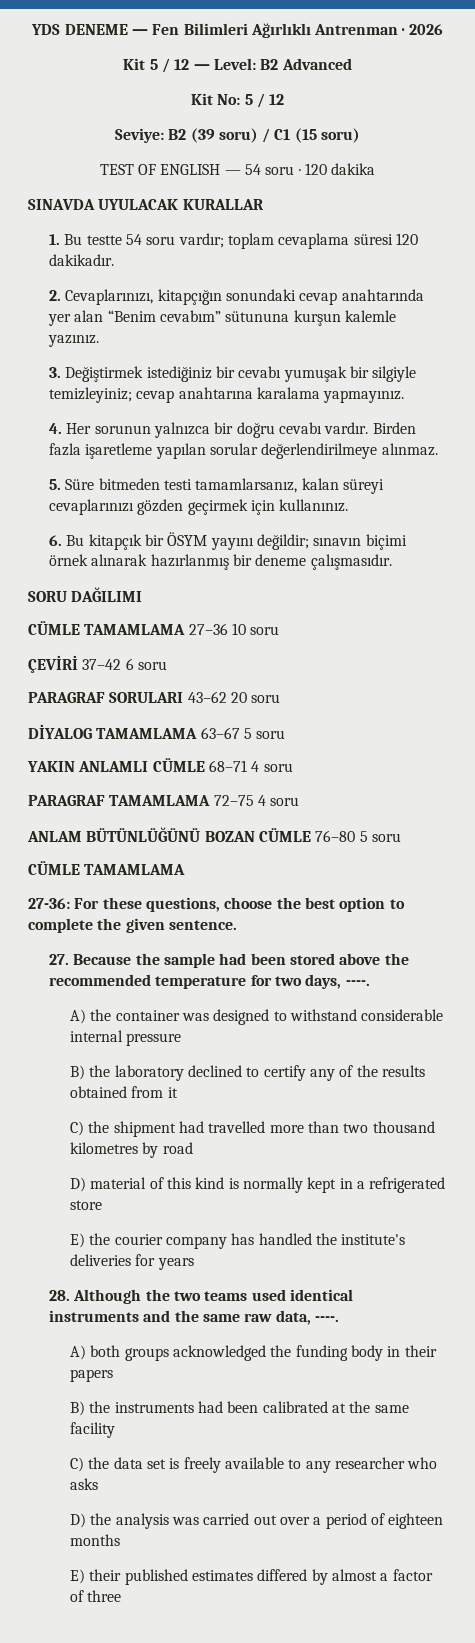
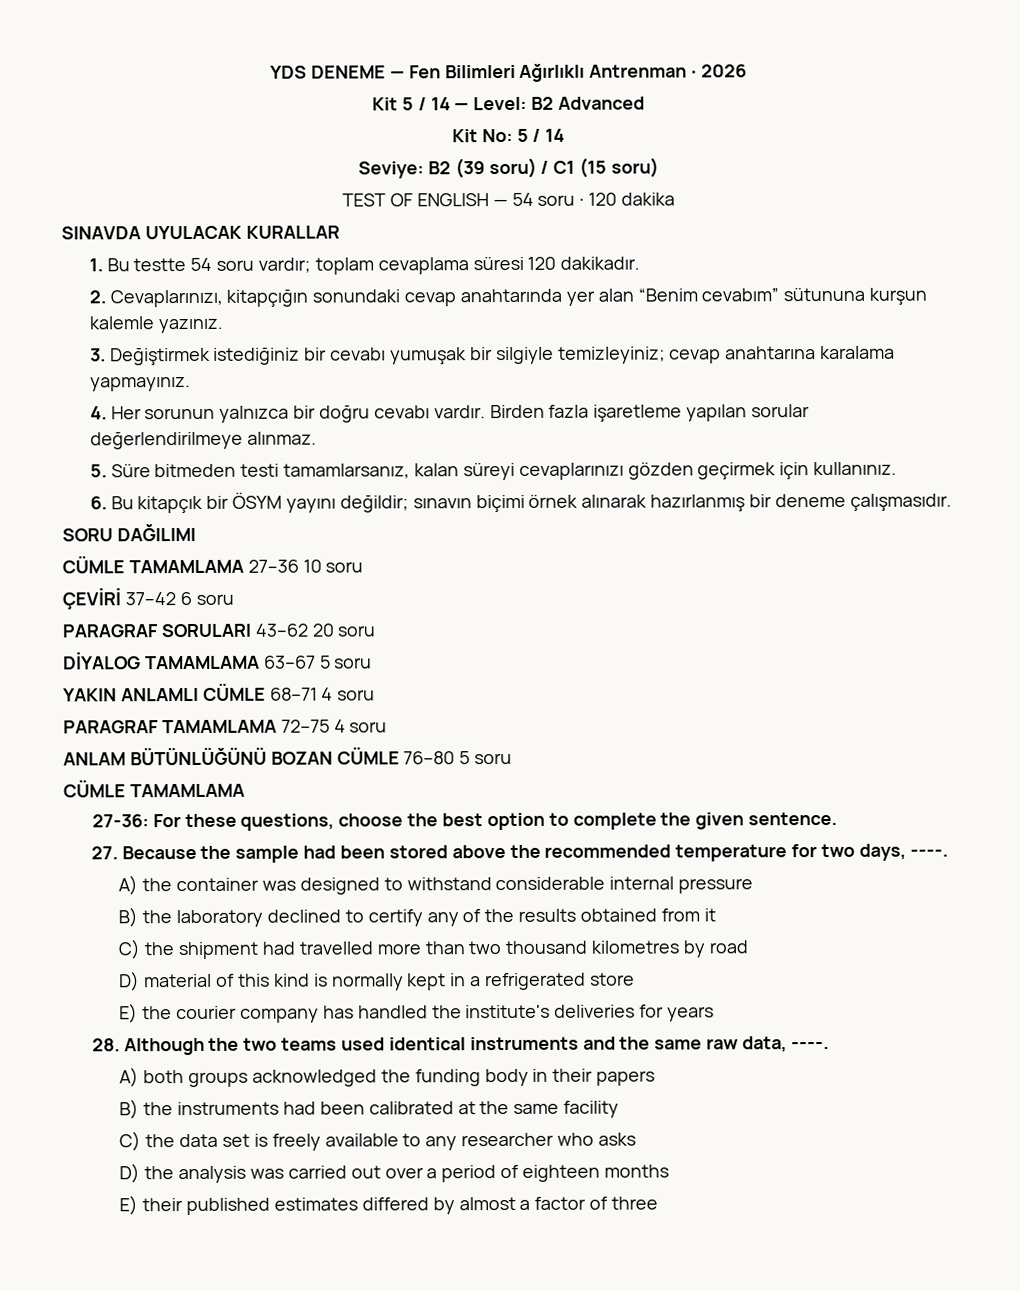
- Kit 5 / 12 — Level: B2 Advanced
+ Kit 5 / 14 — Level: B2 Advanced
- Kit No: 5 / 12
+ Kit No: 5 / 14

